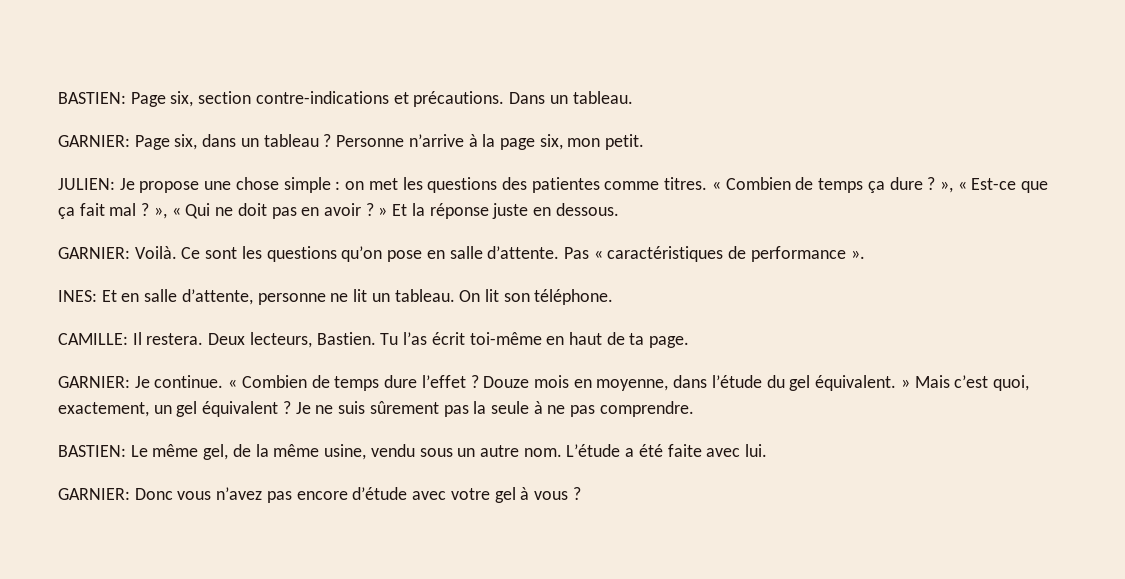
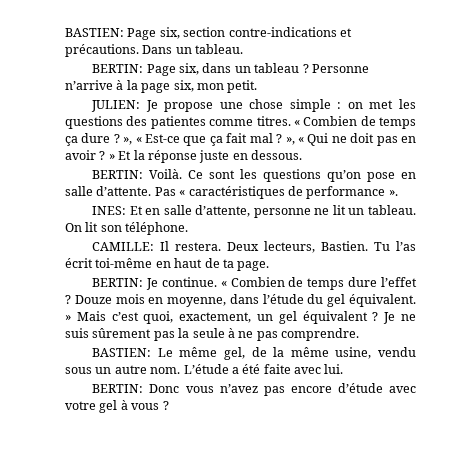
- GARNIER: Page six, dans un tableau ?
+ BERTIN: Page six, dans un tableau ?
- GARNIER: Voilà.
+ BERTIN: Voilà.
- GARNIER: Je continue.
+ BERTIN: Je continue.
- GARNIER: Donc vous n’avez pas encore d’étude avec votre gel à vous ?
+ BERTIN: Donc vous n’avez pas encore d’étude avec votre gel à vous ?

